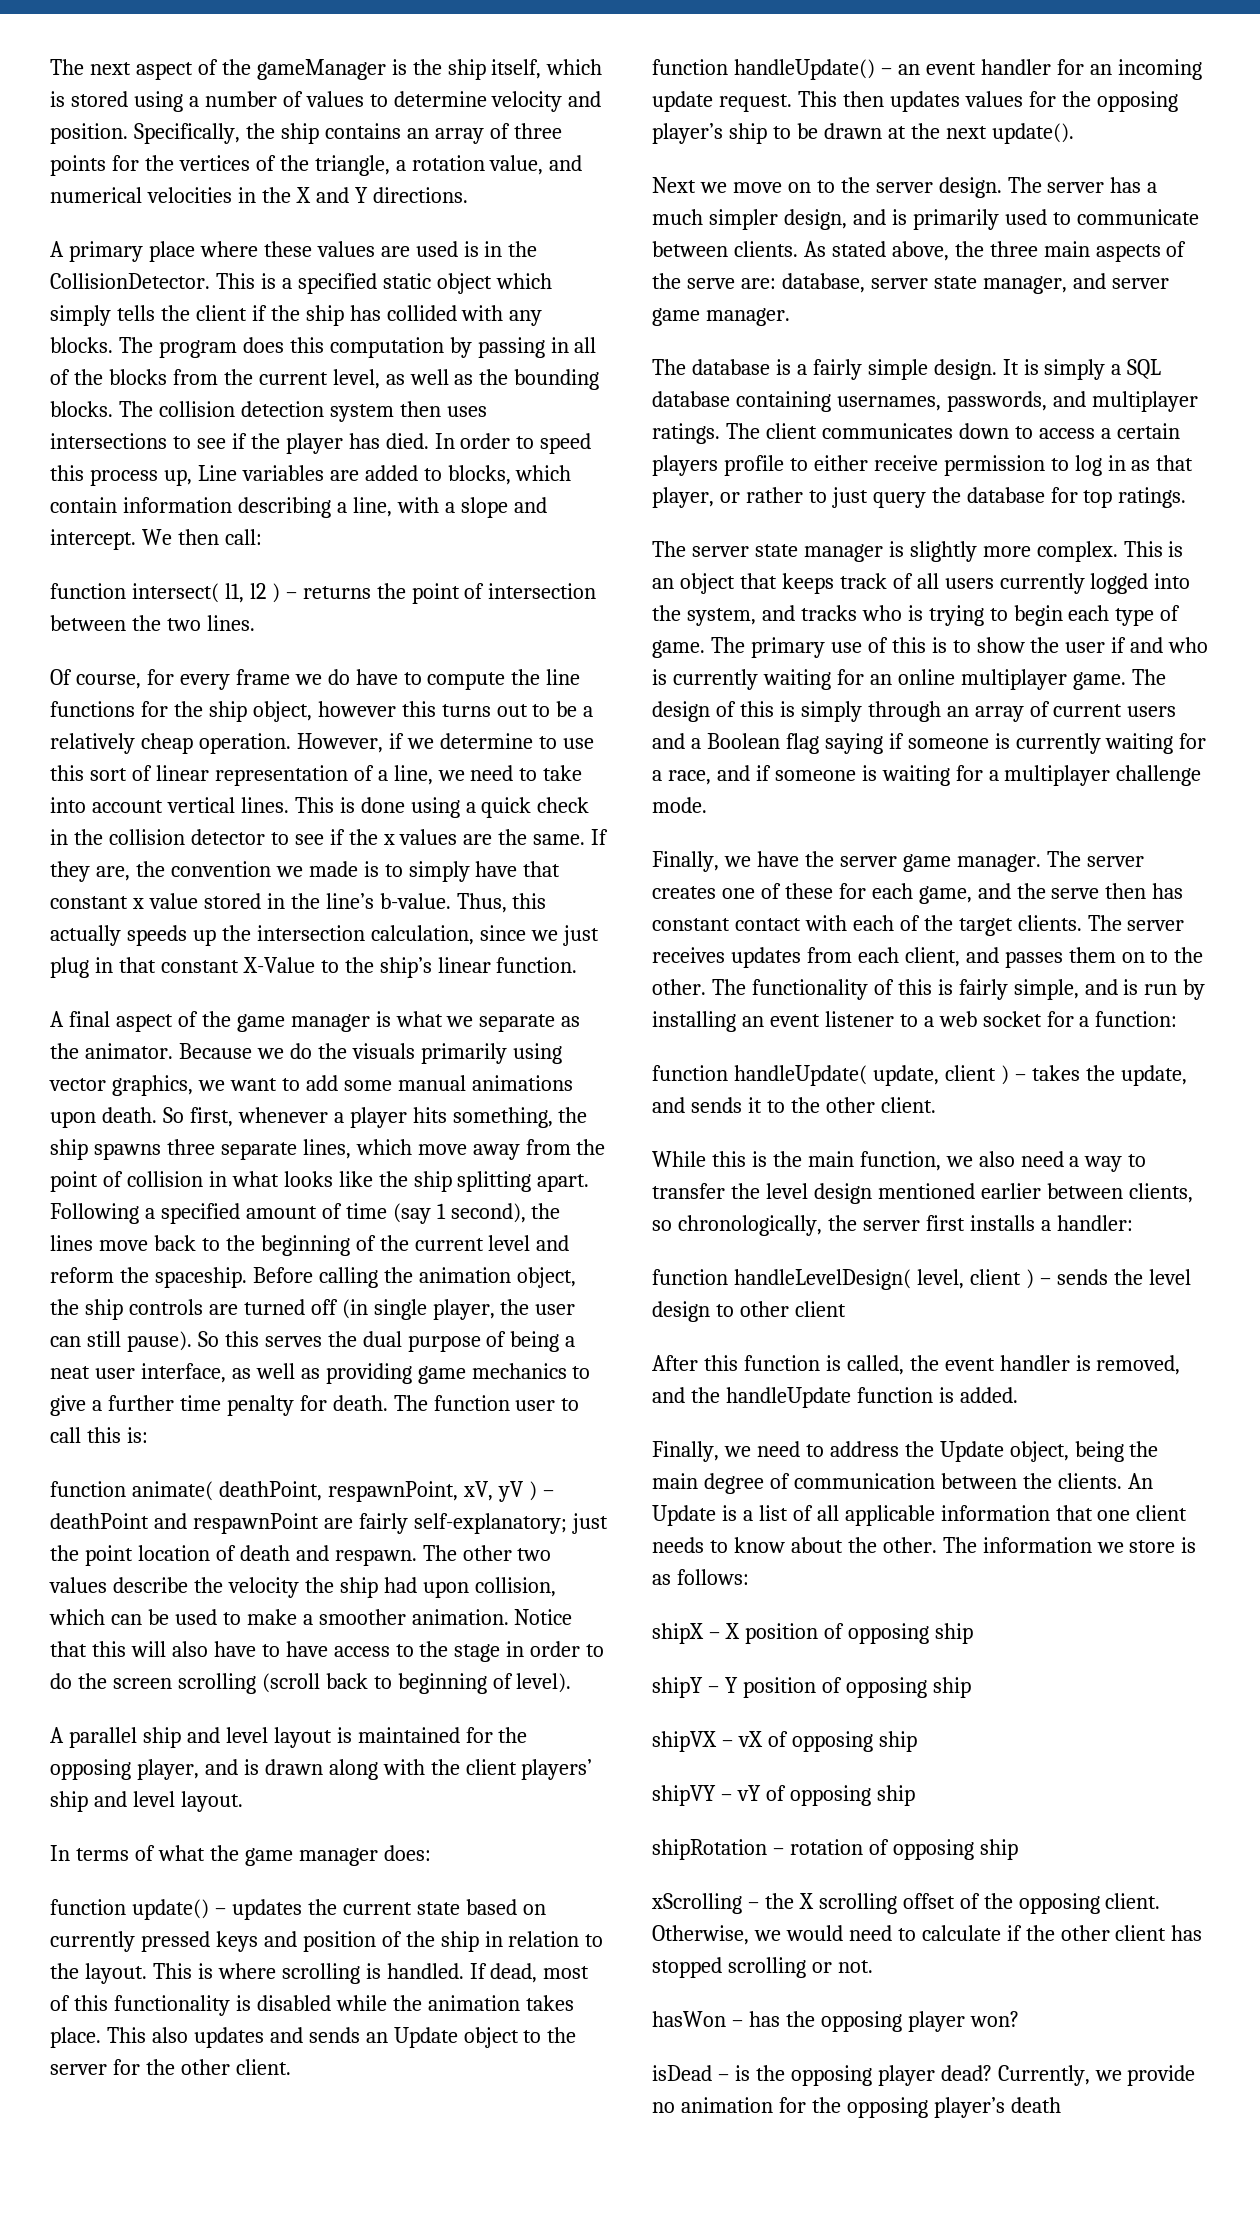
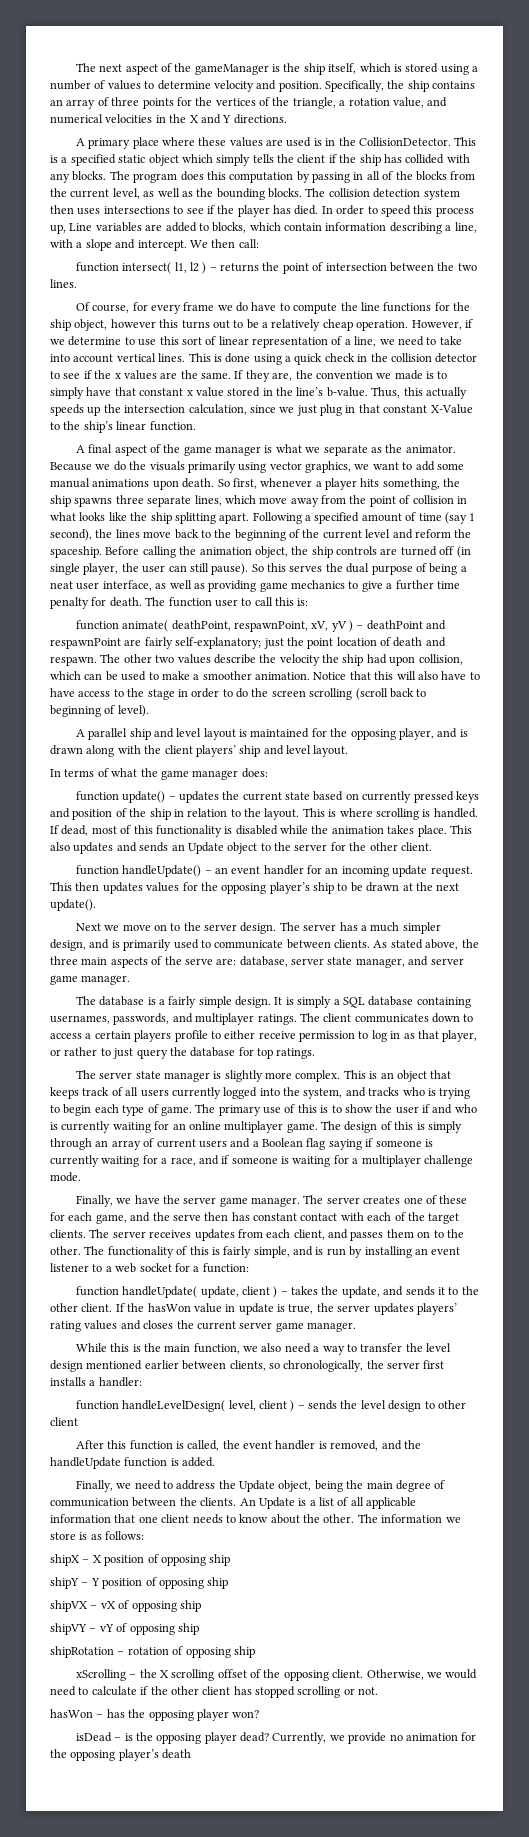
+ If the hasWon value in update is true, the server updates players’ rating values and closes the current server game manager.

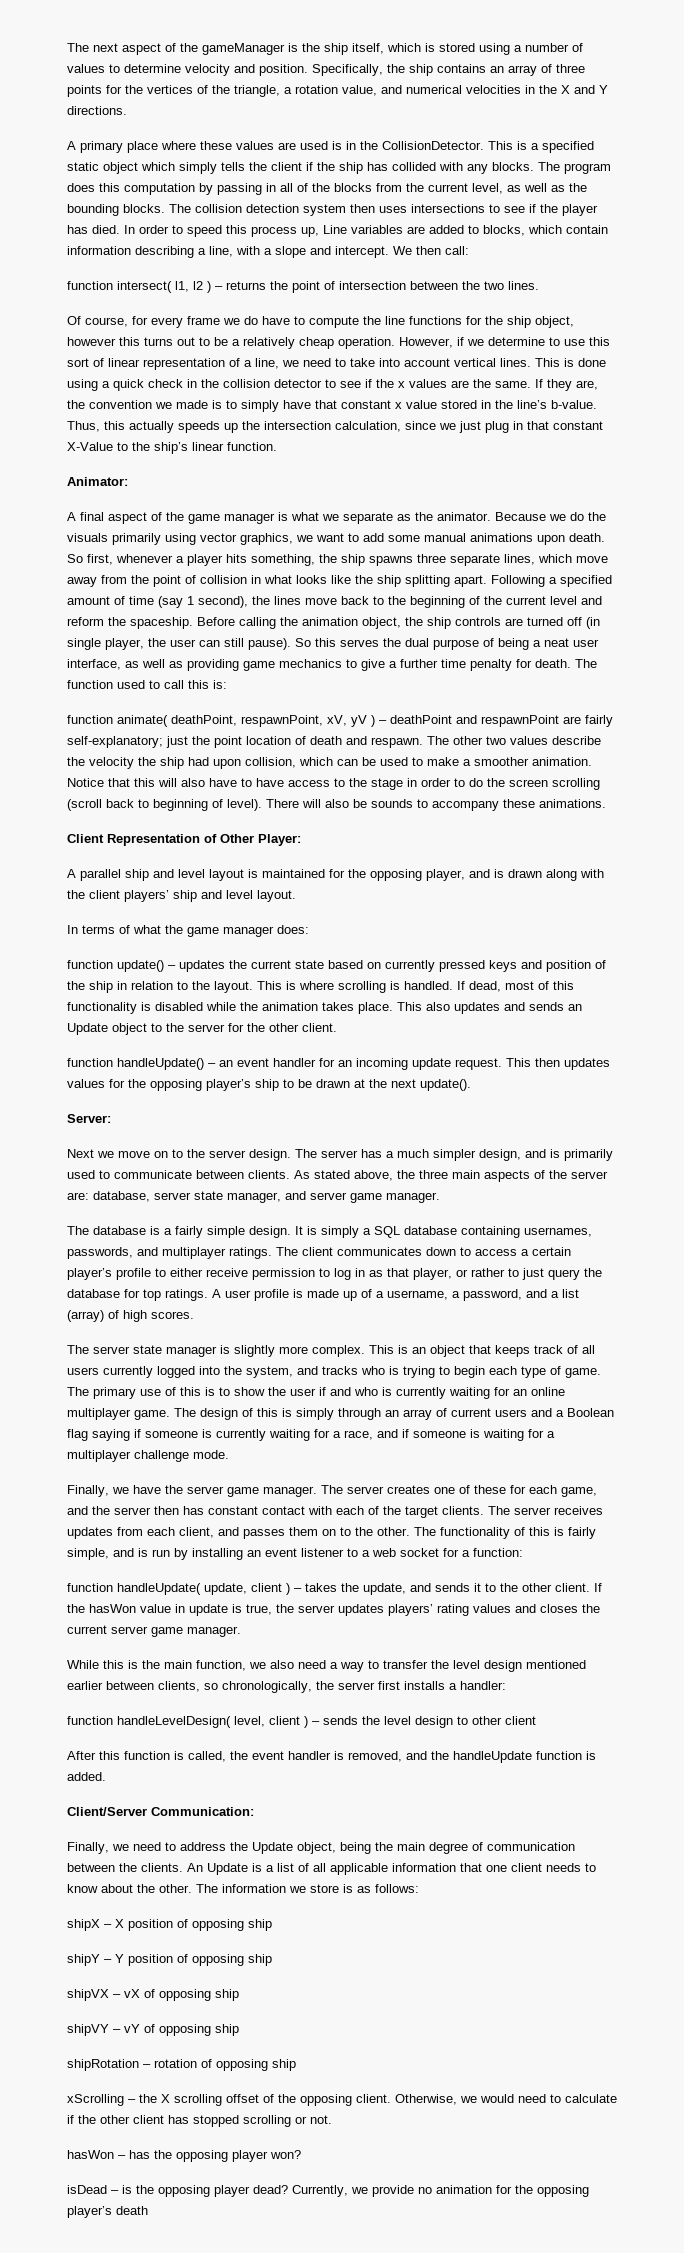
+ Animator:
- The function user to call this is:
+ The function used to call this is:
+ There will also be sounds to accompany these animations.
+ Client Representation of Other Player:
+ Server:
- As stated above, the three main aspects of the serve are: database, server state manager, and server game manager.
+ As stated above, the three main aspects of the server are: database, server state manager, and server game manager.
- The client communicates down to access a certain players profile to either receive permission to log in as that player, or rather to just query the database for top ratings.
+ The client communicates down to access a certain player’s profile to either receive permission to log in as that player, or rather to just query the database for top ratings. A user profile is made up of a username, a password, and a list (array) of high scores.
- The server creates one of these for each game, and the serve then has constant contact with each of the target clients.
+ The server creates one of these for each game, and the server then has constant contact with each of the target clients.
+ Client/Server Communication:

